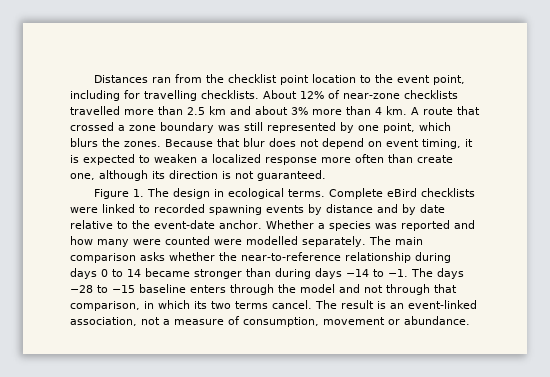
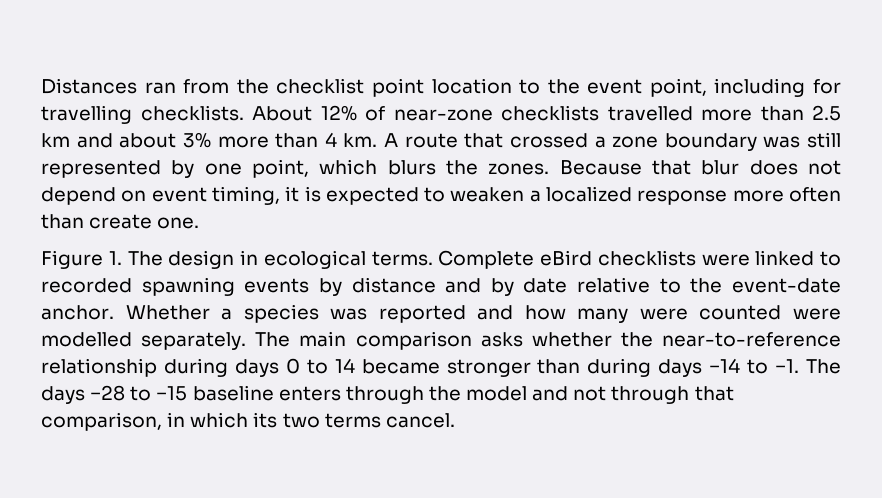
- Because that blur does not depend on event timing, it is expected to weaken a localized response more often than create one, although its direction is not guaranteed.
+ Because that blur does not depend on event timing, it is expected to weaken a localized response more often than create one.
- The result is an event-linked association, not a measure of consumption, movement or abundance.

